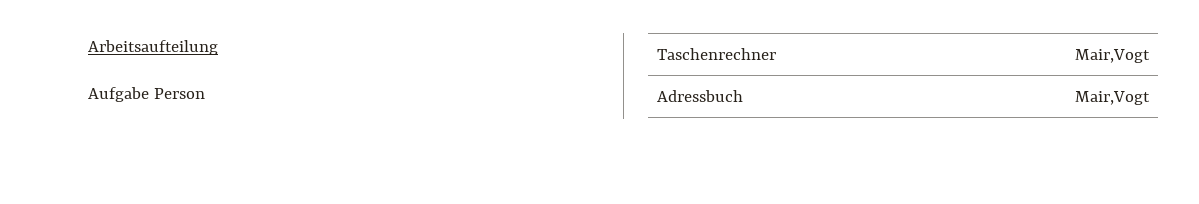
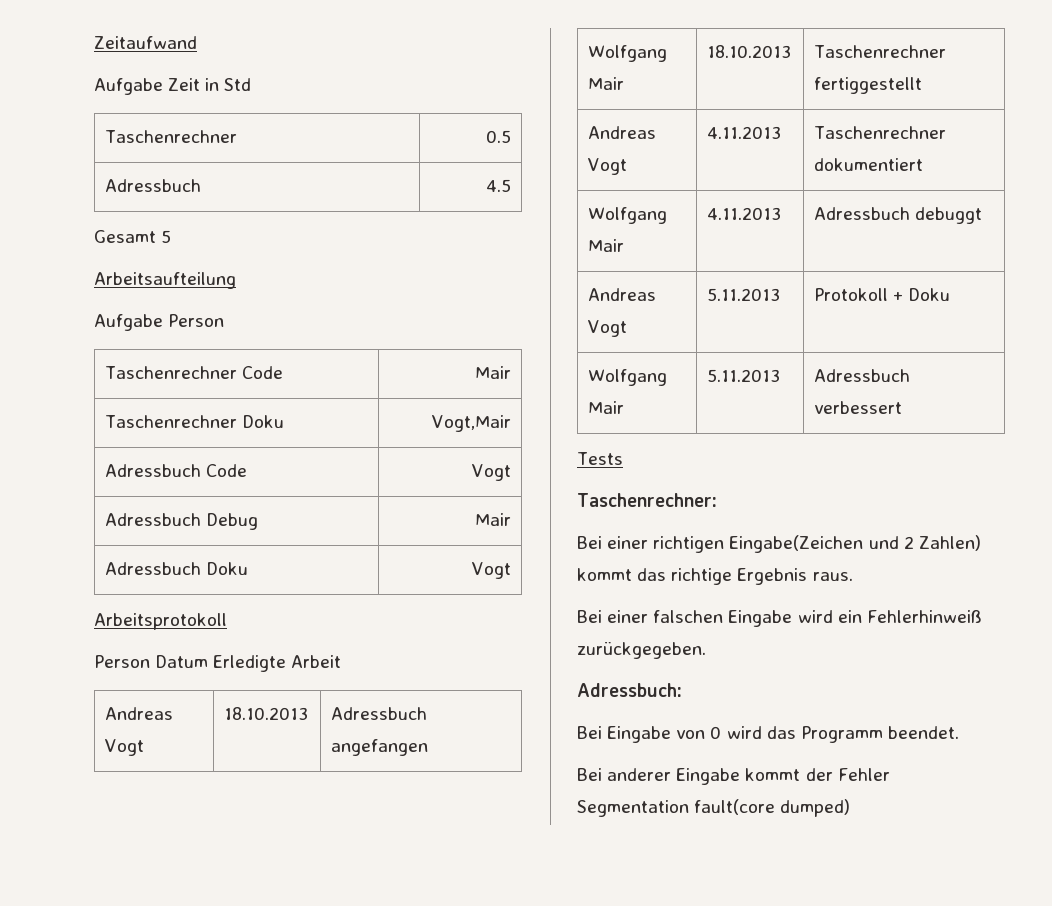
+ Zeitaufwand
+ Aufgabe Zeit in Std
+ Taschenrechner | 0.5
+ Adressbuch | 4.5
+ Gesamt 5
  Arbeitsaufteilung
  Aufgabe Person
- Taschenrechner | Mair,Vogt
- Adressbuch | Mair,Vogt
+ Taschenrechner Code | Mair
+ Taschenrechner Doku | Vogt,Mair
+ Adressbuch Code | Vogt
+ Adressbuch Debug | Mair
+ Adressbuch Doku | Vogt
+ Arbeitsprotokoll
+ Person Datum Erledigte Arbeit
+ Andreas Vogt | 18.10.2013 | Adressbuch angefangen
+ Wolfgang Mair | 18.10.2013 | Taschenrechner fertiggestellt
+ Andreas Vogt | 4.11.2013 | Taschenrechner dokumentiert
+ Wolfgang Mair | 4.11.2013 | Adressbuch debuggt
+ Andreas Vogt | 5.11.2013 | Protokoll + Doku
+ Wolfgang Mair | 5.11.2013 | Adressbuch verbessert
+ Tests
+ Taschenrechner:
+ Bei einer richtigen Eingabe(Zeichen und 2 Zahlen) kommt das richtige Ergebnis raus.
+ Bei einer falschen Eingabe wird ein Fehlerhinweiß zurückgegeben.
+ Adressbuch:
+ Bei Eingabe von 0 wird das Programm beendet.
+ Bei anderer Eingabe kommt der Fehler Segmentation fault(core dumped)

